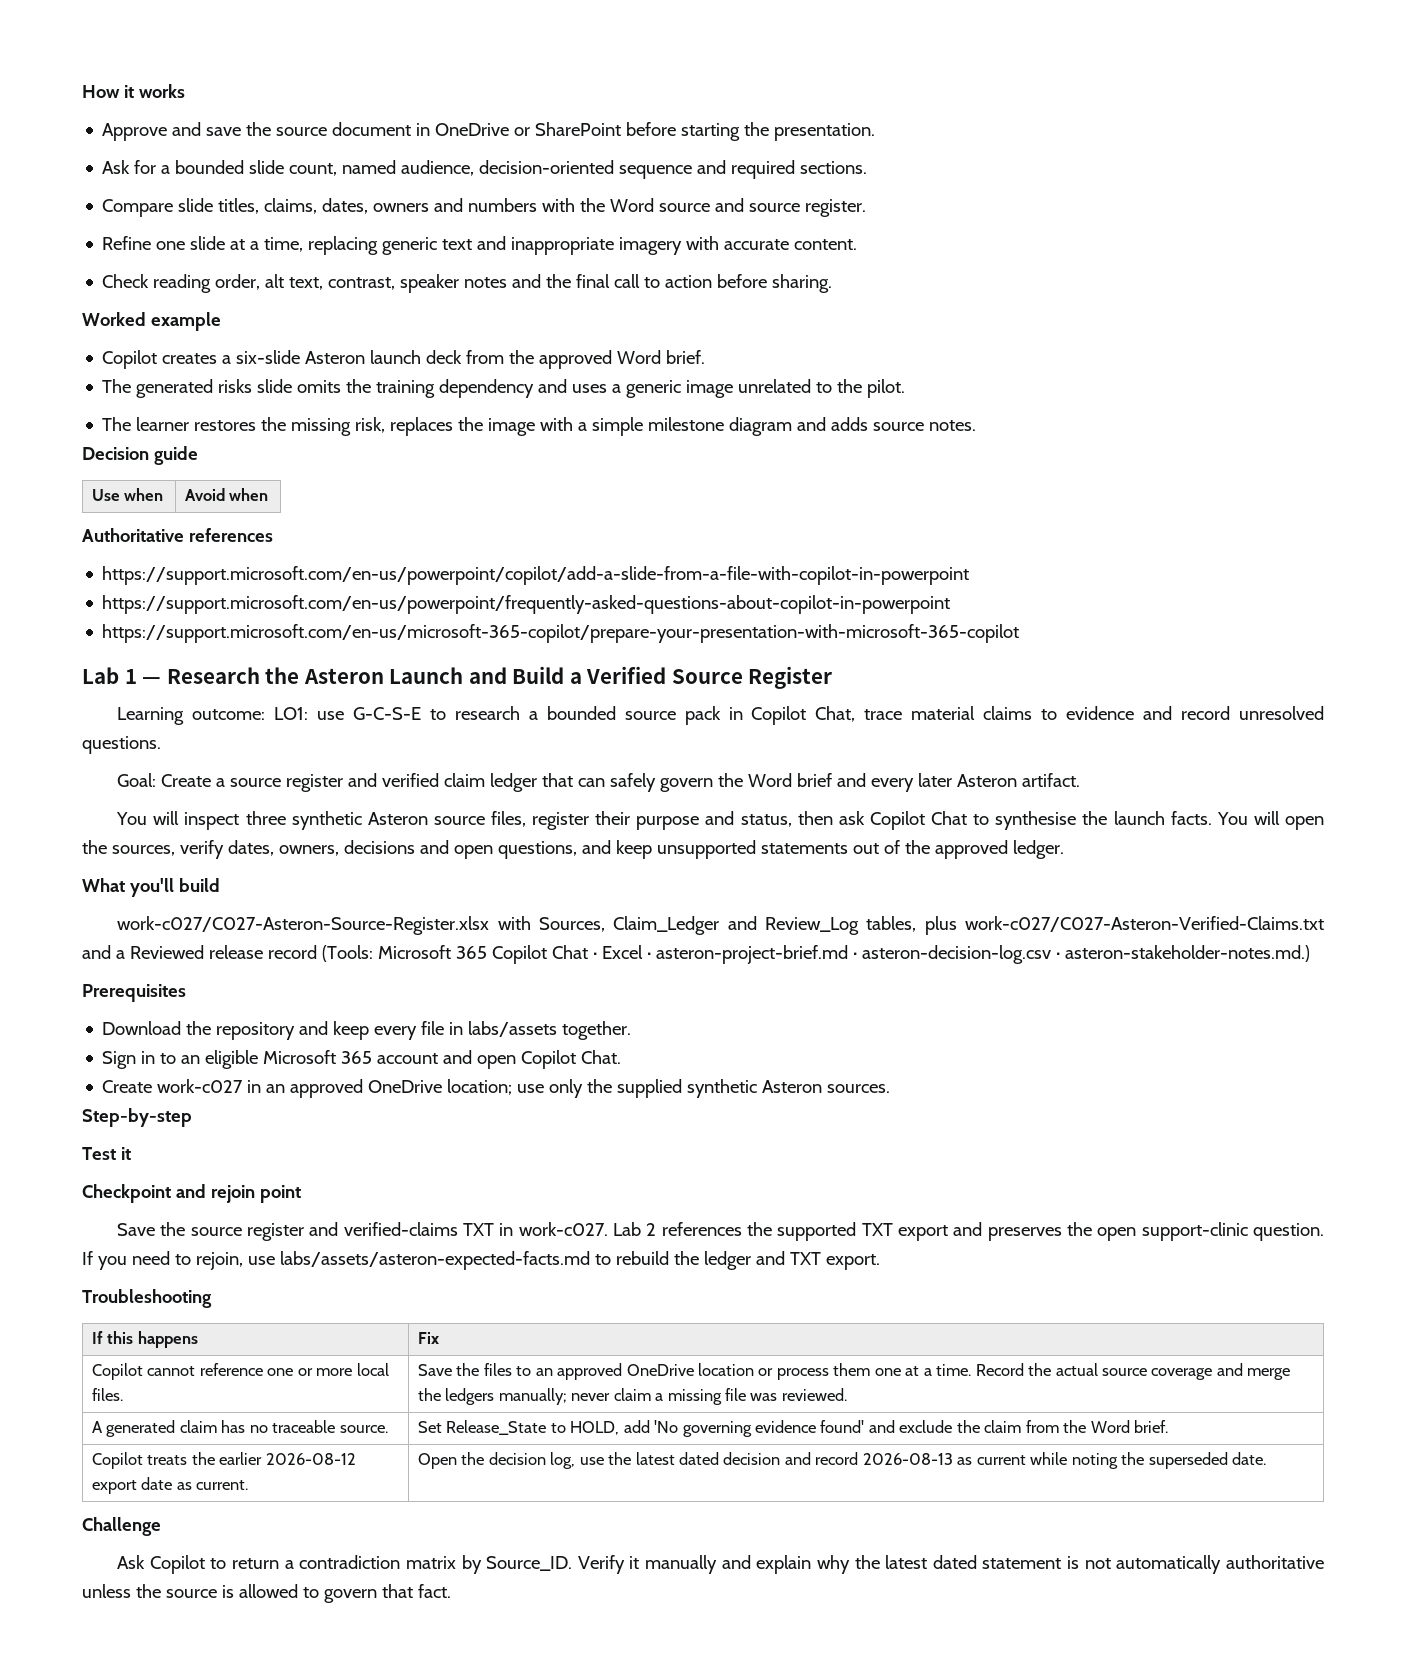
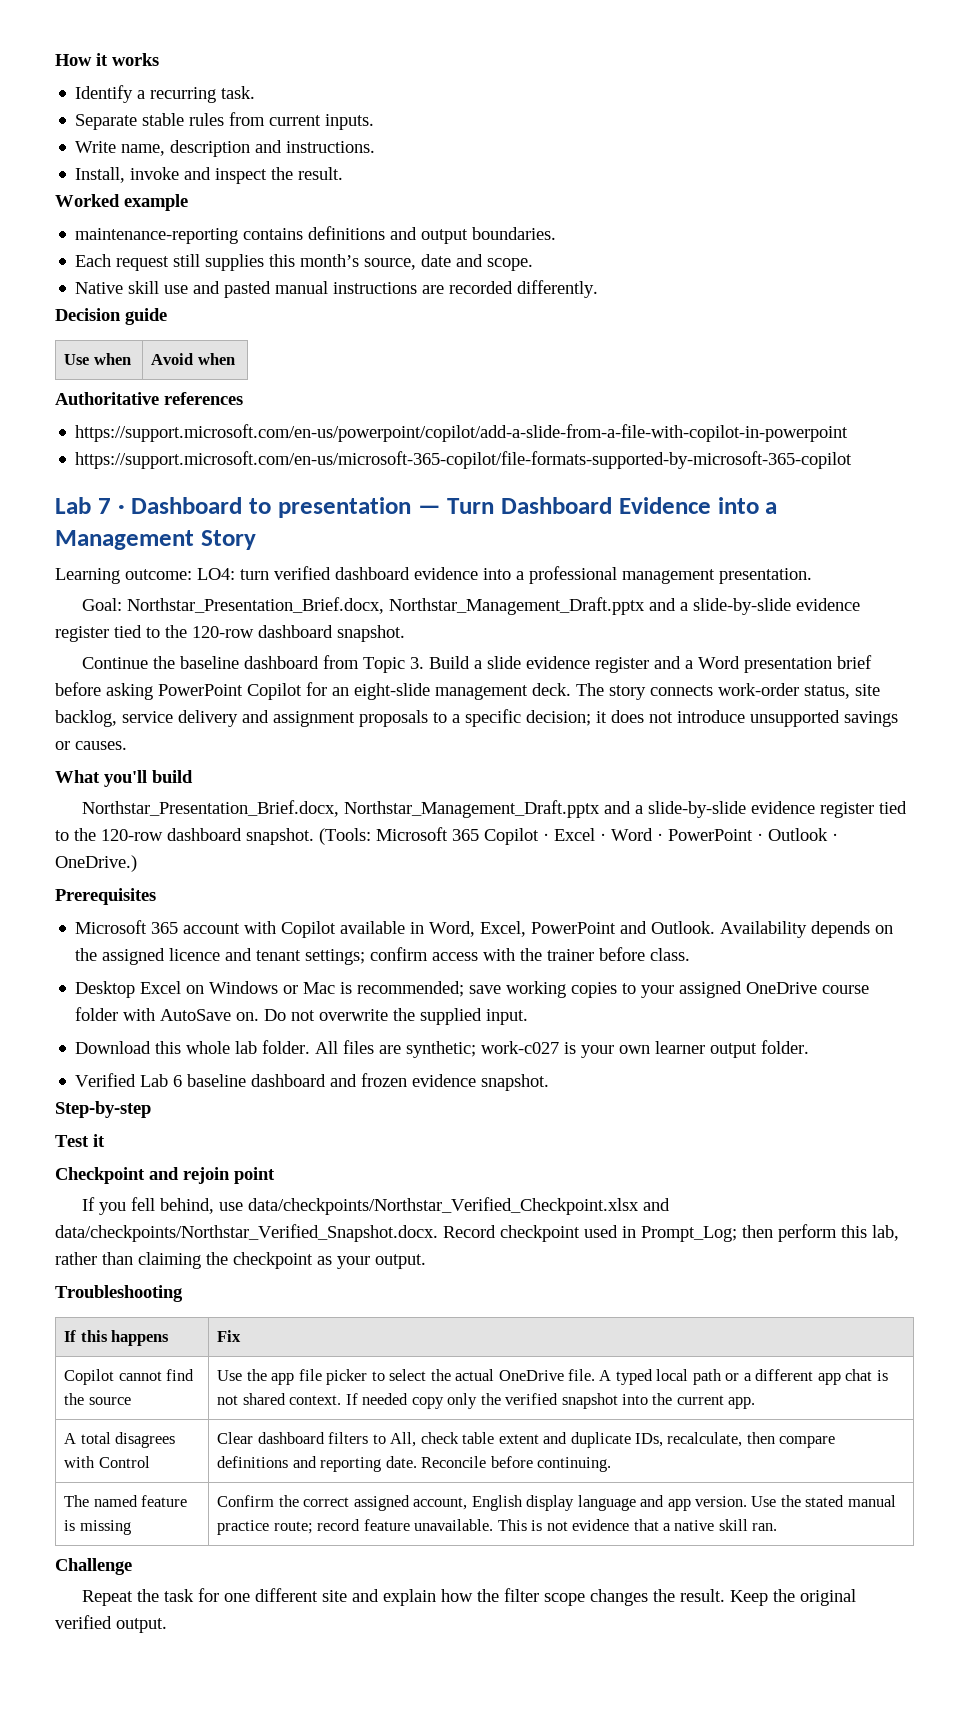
- Approve and save the source document in OneDrive or SharePoint before starting the presentation.
- Ask for a bounded slide count, named audience, decision-oriented sequence and required sections.
- Compare slide titles, claims, dates, owners and numbers with the Word source and source register.
- Refine one slide at a time, replacing generic text and inappropriate imagery with accurate content.
- Check reading order, alt text, contrast, speaker notes and the final call to action before sharing.
+ Identify a recurring task.
+ Separate stable rules from current inputs.
+ Write name, description and instructions.
+ Install, invoke and inspect the result.
  Worked example
- Copilot creates a six-slide Asteron launch deck from the approved Word brief.
- The generated risks slide omits the training dependency and uses a generic image unrelated to the pilot.
- The learner restores the missing risk, replaces the image with a simple milestone diagram and adds source notes.
+ maintenance-reporting contains definitions and output boundaries.
+ Each request still supplies this month’s source, date and scope.
+ Native skill use and pasted manual instructions are recorded differently.
- https://support.microsoft.com/en-us/powerpoint/frequently-asked-questions-about-copilot-in-powerpoint
- https://support.microsoft.com/en-us/microsoft-365-copilot/prepare-your-presentation-with-microsoft-365-copilot
- Lab 1 — Research the Asteron Launch and Build a Verified Source Register
- Learning outcome: LO1: use G-C-S-E to research a bounded source pack in Copilot Chat, trace material claims to evidence and record unresolved questions.
- Goal: Create a source register and verified claim ledger that can safely govern the Word brief and every later Asteron artifact.
- You will inspect three synthetic Asteron source files, register their purpose and status, then ask Copilot Chat to synthesise the launch facts. You will open the sources, verify dates, owners, decisions and open questions, and keep unsupported statements out of the approved ledger.
+ https://support.microsoft.com/en-us/microsoft-365-copilot/file-formats-supported-by-microsoft-365-copilot
+ Lab 7 · Dashboard to presentation — Turn Dashboard Evidence into a Management Story
+ Learning outcome: LO4: turn verified dashboard evidence into a professional management presentation.
+ Goal: Northstar_Presentation_Brief.docx, Northstar_Management_Draft.pptx and a slide-by-slide evidence register tied to the 120-row dashboard snapshot.
+ Continue the baseline dashboard from Topic 3. Build a slide evidence register and a Word presentation brief before asking PowerPoint Copilot for an eight-slide management deck. The story connects work-order status, site backlog, service delivery and assignment proposals to a specific decision; it does not introduce unsupported savings or causes.
  What you'll build
- work-c027/C027-Asteron-Source-Register.xlsx with Sources, Claim_Ledger and Review_Log tables, plus work-c027/C027-Asteron-Verified-Claims.txt and a Reviewed release record (Tools: Microsoft 365 Copilot Chat · Excel · asteron-project-brief.md · asteron-decision-log.csv · asteron-stakeholder-notes.md.)
+ Northstar_Presentation_Brief.docx, Northstar_Management_Draft.pptx and a slide-by-slide evidence register tied to the 120-row dashboard snapshot. (Tools: Microsoft 365 Copilot · Excel · Word · PowerPoint · Outlook · OneDrive.)
  Prerequisites
- Download the repository and keep every file in labs/assets together.
- Sign in to an eligible Microsoft 365 account and open Copilot Chat.
- Create work-c027 in an approved OneDrive location; use only the supplied synthetic Asteron sources.
+ Microsoft 365 account with Copilot available in Word, Excel, PowerPoint and Outlook. Availability depends on the assigned licence and tenant settings; confirm access with the trainer before class.
+ Desktop Excel on Windows or Mac is recommended; save working copies to your assigned OneDrive course folder with AutoSave on. Do not overwrite the supplied input.
+ Download this whole lab folder. All files are synthetic; work-c027 is your own learner output folder.
+ Verified Lab 6 baseline dashboard and frozen evidence snapshot.
- Save the source register and verified-claims TXT in work-c027. Lab 2 references the supported TXT export and preserves the open support-clinic question. If you need to rejoin, use labs/assets/asteron-expected-facts.md to rebuild the ledger and TXT export.
+ If you fell behind, use data/checkpoints/Northstar_Verified_Checkpoint.xlsx and data/checkpoints/Northstar_Verified_Snapshot.docx. Record checkpoint used in Prompt_Log; then perform this lab, rather than claiming the checkpoint as your output.
- Copilot cannot reference one or more local files. | Save the files to an approved OneDrive location or process them one at a time. Record the actual source coverage and merge the ledgers manually; never claim a missing file was reviewed.
- A generated claim has no traceable source. | Set Release_State to HOLD, add 'No governing evidence found' and exclude the claim from the Word brief.
- Copilot treats the earlier 2026-08-12 export date as current. | Open the decision log, use the latest dated decision and record 2026-08-13 as current while noting the superseded date.
+ Copilot cannot find the source | Use the app file picker to select the actual OneDrive file. A typed local path or a different app chat is not shared context. If needed copy only the verified snapshot into the current app.
+ A total disagrees with Control | Clear dashboard filters to All, check table extent and duplicate IDs, recalculate, then compare definitions and reporting date. Reconcile before continuing.
+ The named feature is missing | Confirm the correct assigned account, English display language and app version. Use the stated manual practice route; record feature unavailable. This is not evidence that a native skill ran.
  Challenge
- Ask Copilot to return a contradiction matrix by Source_ID. Verify it manually and explain why the latest dated statement is not automatically authoritative unless the source is allowed to govern that fact.
+ Repeat the task for one different site and explain how the filter scope changes the result. Keep the original verified output.

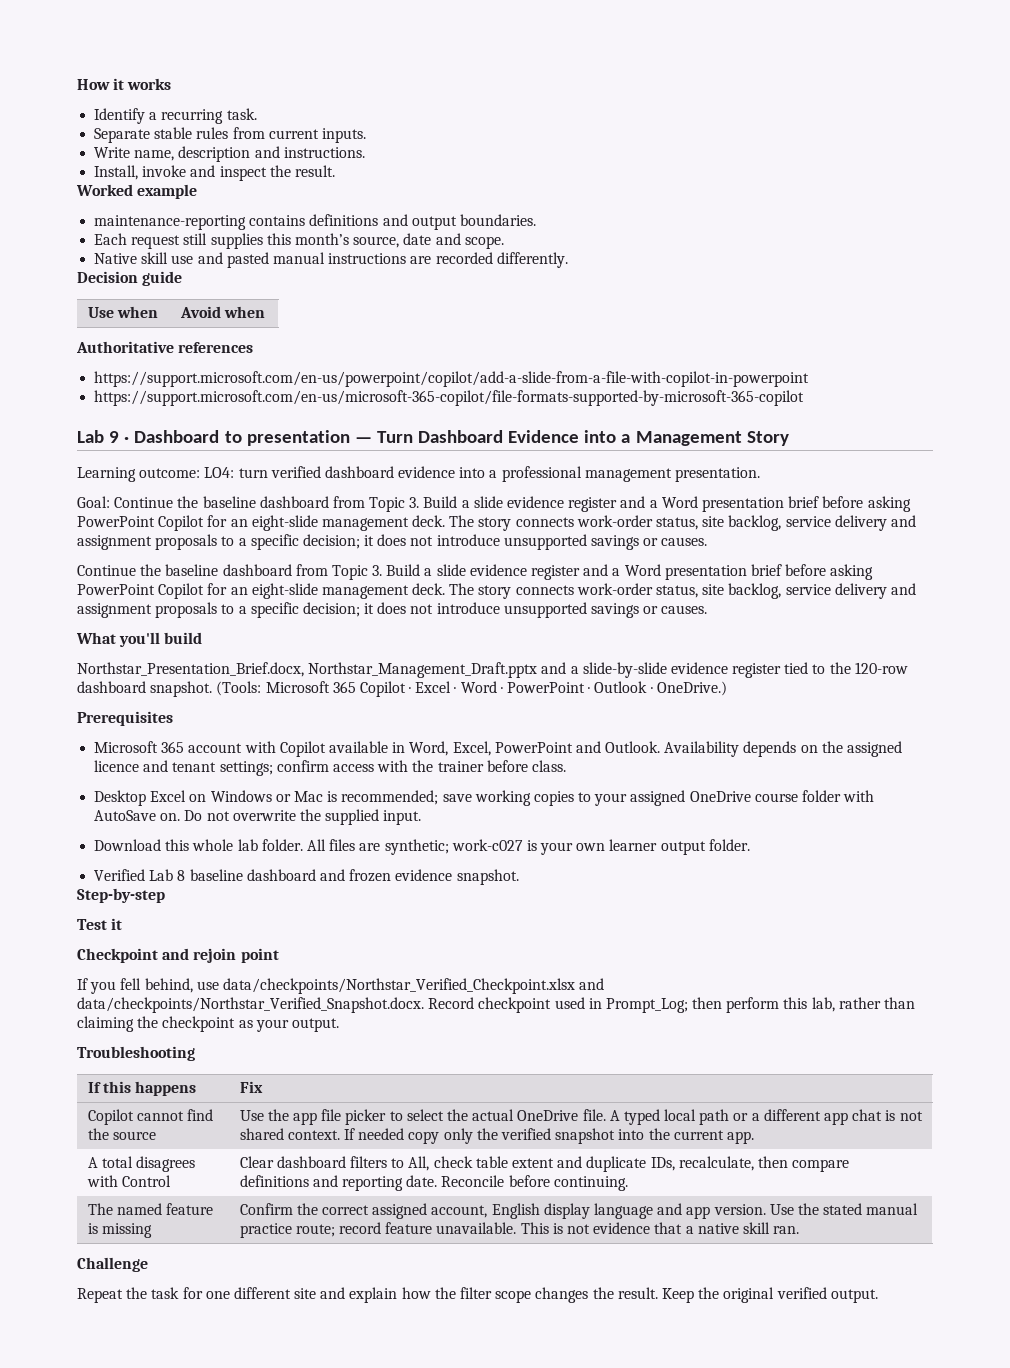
- Lab 7 · Dashboard to presentation — Turn Dashboard Evidence into a Management Story
+ Lab 9 · Dashboard to presentation — Turn Dashboard Evidence into a Management Story
- Goal: Northstar_Presentation_Brief.docx, Northstar_Management_Draft.pptx and a slide-by-slide evidence register tied to the 120-row dashboard snapshot.
+ Goal: Continue the baseline dashboard from Topic 3. Build a slide evidence register and a Word presentation brief before asking PowerPoint Copilot for an eight-slide management deck. The story connects work-order status, site backlog, service delivery and assignment proposals to a specific decision; it does not introduce unsupported savings or causes.
- Verified Lab 6 baseline dashboard and frozen evidence snapshot.
+ Verified Lab 8 baseline dashboard and frozen evidence snapshot.

